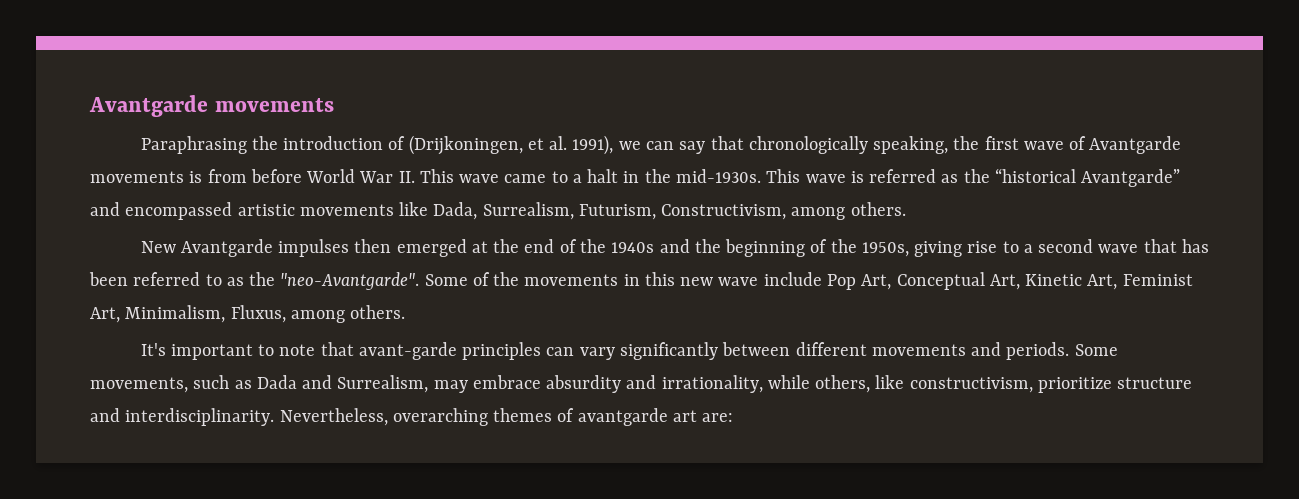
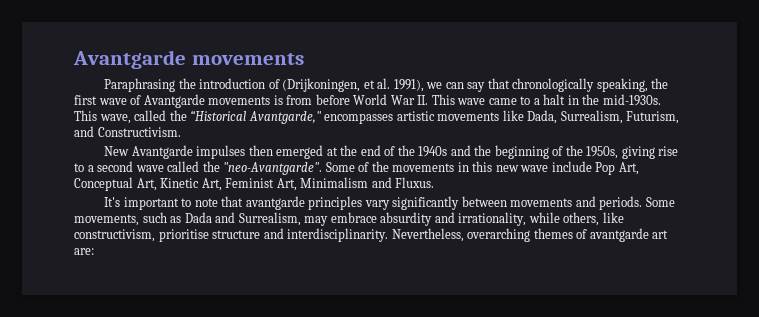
- This wave is referred as the “historical Avantgarde” and encompassed artistic movements like Dada, Surrealism, Futurism, Constructivism, among others.
+ This wave, called the “Historical Avantgarde," encompasses artistic movements like Dada, Surrealism, Futurism, and Constructivism.
- New Avantgarde impulses then emerged at the end of the 1940s and the beginning of the 1950s, giving rise to a second wave that has been referred to as the "neo-Avantgarde".
+ New Avantgarde impulses then emerged at the end of the 1940s and the beginning of the 1950s, giving rise to a second wave called the "neo-Avantgarde".
- Some of the movements in this new wave include Pop Art, Conceptual Art, Kinetic Art, Feminist Art, Minimalism, Fluxus, among others.
+ Some of the movements in this new wave include Pop Art, Conceptual Art, Kinetic Art, Feminist Art, Minimalism and Fluxus.
- It's important to note that avant-garde principles can vary significantly between different movements and periods.
+ It's important to note that avantgarde principles vary significantly between movements and periods.
- Some movements, such as Dada and Surrealism, may embrace absurdity and irrationality, while others, like constructivism, prioritize structure and interdisciplinarity.
+ Some movements, such as Dada and Surrealism, may embrace absurdity and irrationality, while others, like constructivism, prioritise structure and interdisciplinarity.

